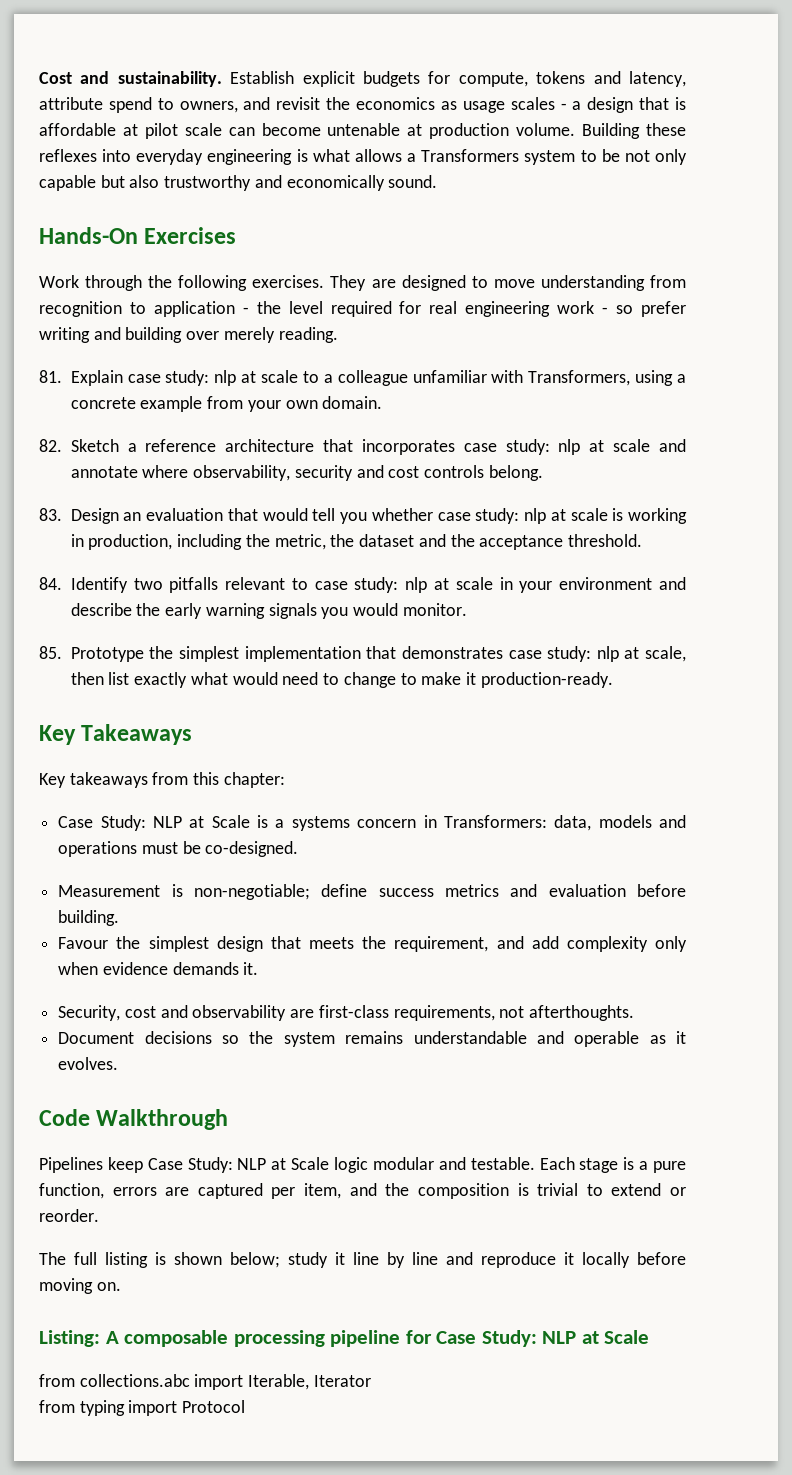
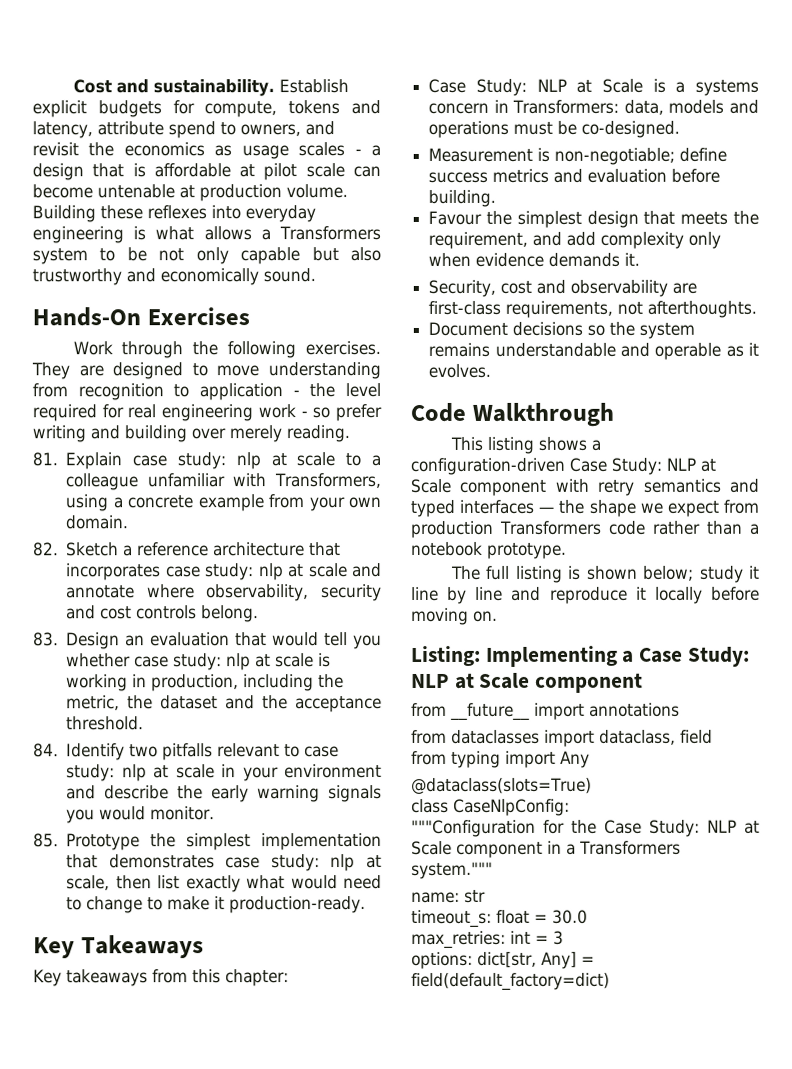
- Pipelines keep Case Study: NLP at Scale logic modular and testable. Each stage is a pure function, errors are captured per item, and the composition is trivial to extend or reorder.
+ This listing shows a configuration-driven Case Study: NLP at Scale component with retry semantics and typed interfaces — the shape we expect from production Transformers code rather than a notebook prototype.
- Listing: A composable processing pipeline for Case Study: NLP at Scale
- from collections.abc import Iterable, Iterator
- from typing import Protocol
+ Listing: Implementing a Case Study: NLP at Scale component
+ from __future__ import annotations
+ from dataclasses import dataclass, field
+ from typing import Any
+ @dataclass(slots=True)
+ class CaseNlpConfig:
+ """Configuration for the Case Study: NLP at Scale component in a Transformers system."""
+ name: str
+ timeout_s: float = 30.0
+ max_retries: int = 3
+ options: dict[str, Any] = field(default_factory=dict)

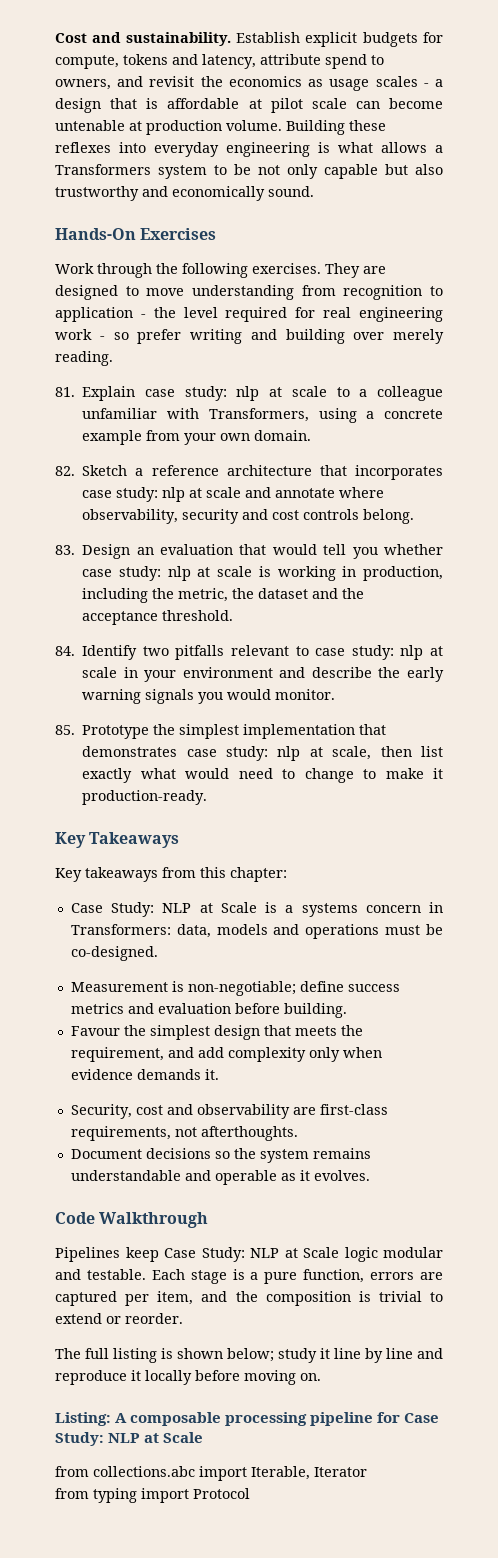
- This listing shows a configuration-driven Case Study: NLP at Scale component with retry semantics and typed interfaces — the shape we expect from production Transformers code rather than a notebook prototype.
+ Pipelines keep Case Study: NLP at Scale logic modular and testable. Each stage is a pure function, errors are captured per item, and the composition is trivial to extend or reorder.
- Listing: Implementing a Case Study: NLP at Scale component
- from __future__ import annotations
- from dataclasses import dataclass, field
- from typing import Any
- @dataclass(slots=True)
- class CaseNlpConfig:
- """Configuration for the Case Study: NLP at Scale component in a Transformers system."""
- name: str
- timeout_s: float = 30.0
- max_retries: int = 3
- options: dict[str, Any] = field(default_factory=dict)
+ Listing: A composable processing pipeline for Case Study: NLP at Scale
+ from collections.abc import Iterable, Iterator
+ from typing import Protocol

